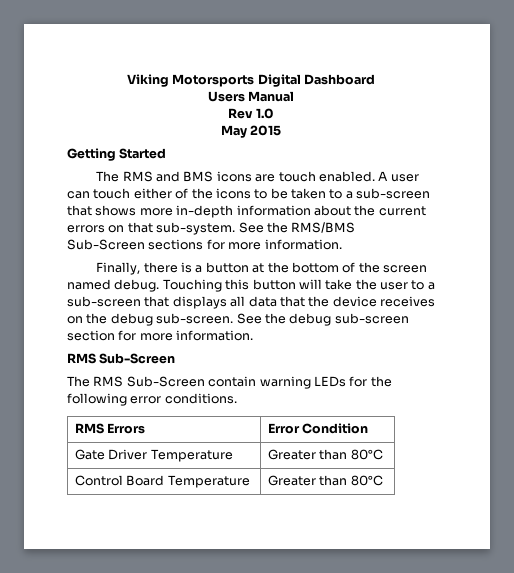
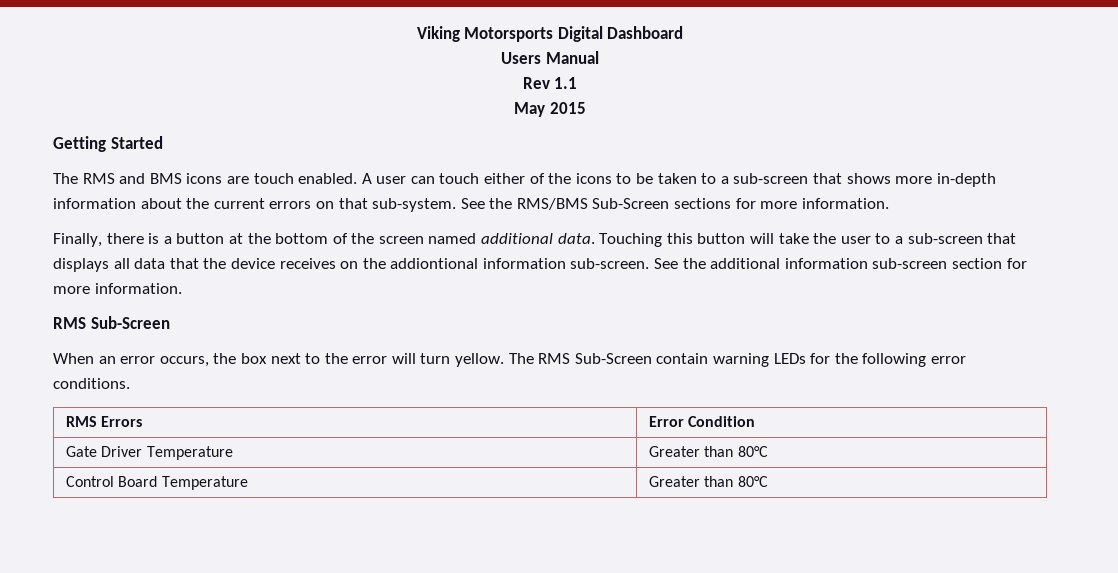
- Rev 1.0
+ Rev 1.1
- Finally, there is a button at the bottom of the screen named debug.
+ Finally, there is a button at the bottom of the screen named additional data.
- Touching this button will take the user to a sub-screen that displays all data that the device receives on the debug sub-screen.
+ Touching this button will take the user to a sub-screen that displays all data that the device receives on the addiontional information sub-screen.
- See the debug sub-screen section for more information.
+ See the additional information sub-screen section for more information.
+ When an error occurs, the box next to the error will turn yellow.

